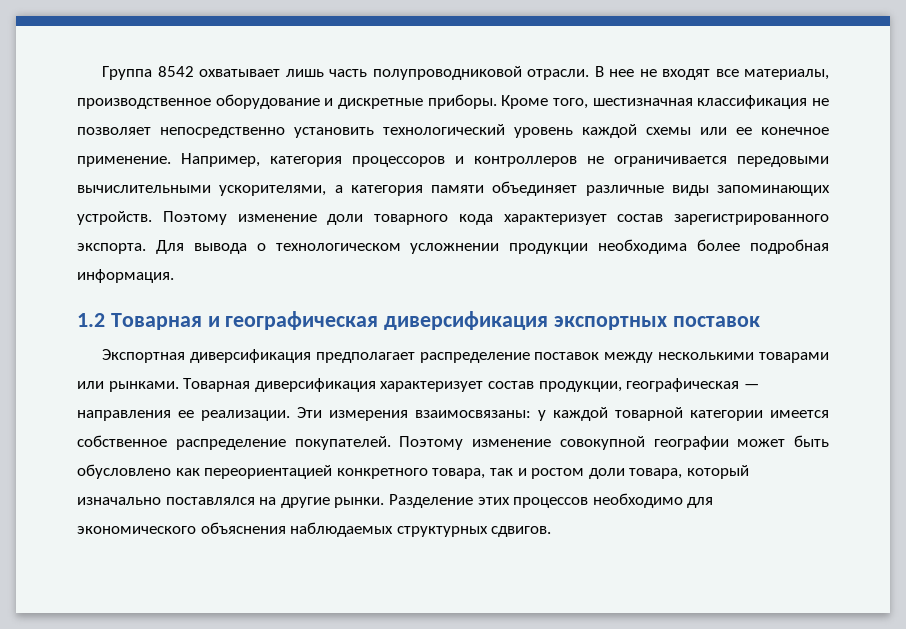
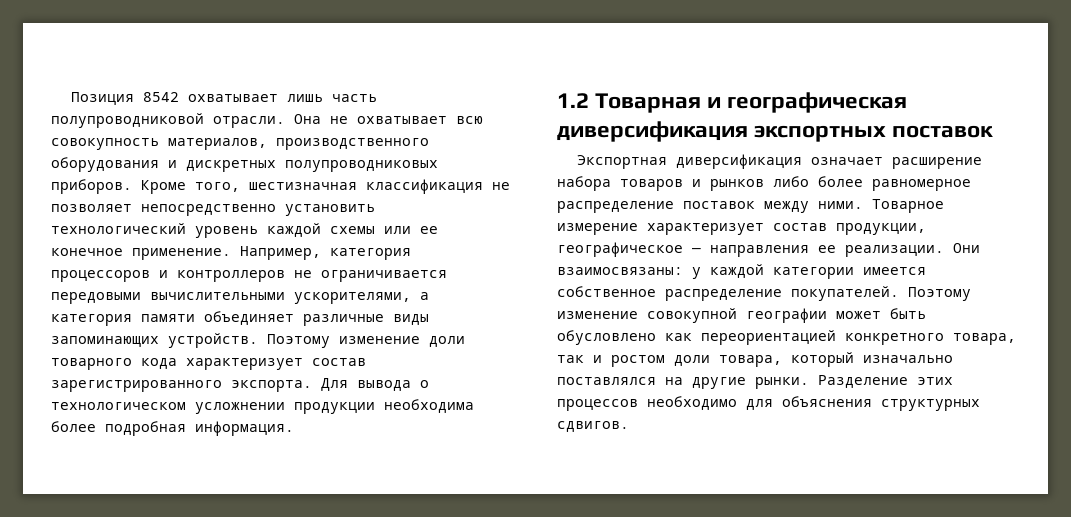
- Группа 8542 охватывает лишь часть полупроводниковой отрасли.
+ Позиция 8542 охватывает лишь часть полупроводниковой отрасли.
- В нее не входят все материалы, производственное оборудование и дискретные приборы.
+ Она не охватывает всю совокупность материалов, производственного оборудования и дискретных полупроводниковых приборов.
- Экспортная диверсификация предполагает распределение поставок между несколькими товарами или рынками. Товарная диверсификация характеризует состав продукции, географическая — направления ее реализации.
+ Экспортная диверсификация означает расширение набора товаров и рынков либо более равномерное распределение поставок между ними. Товарное измерение характеризует состав продукции, географическое — направления ее реализации.
- Эти измерения взаимосвязаны: у каждой товарной категории имеется собственное распределение покупателей.
+ Они взаимосвязаны: у каждой категории имеется собственное распределение покупателей.
- Разделение этих процессов необходимо для экономического объяснения наблюдаемых структурных сдвигов.
+ Разделение этих процессов необходимо для объяснения структурных сдвигов.

